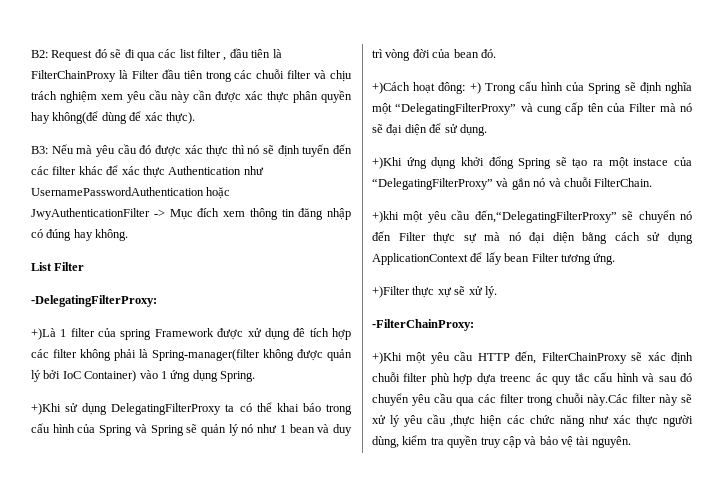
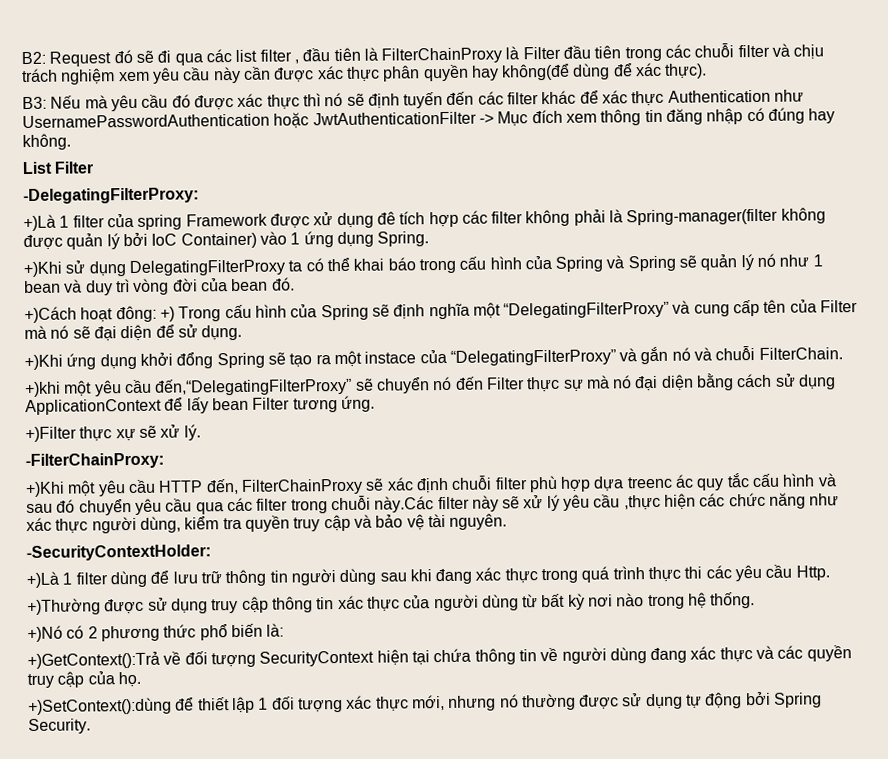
- B3: Nếu mà yêu cầu đó được xác thực thì nó sẽ định tuyến đến các filter khác để xác thực Authentication như UsernamePasswordAuthentication hoặc JwyAuthenticationFilter -> Mục đích xem thông tin đăng nhập có đúng hay không.
+ B3: Nếu mà yêu cầu đó được xác thực thì nó sẽ định tuyến đến các filter khác để xác thực Authentication như UsernamePasswordAuthentication hoặc JwtAuthenticationFilter -> Mục đích xem thông tin đăng nhập có đúng hay không.
+ -SecurityContextHolder:
+ +)Là 1 filter dùng để lưu trữ thông tin người dùng sau khi đang xác thực trong quá trình thực thi các yêu cầu Http.
+ +)Thường được sử dụng truy cập thông tin xác thực của người dùng từ bất kỳ nơi nào trong hệ thống.
+ +)Nó có 2 phương thức phổ biến là:
+ +)GetContext():Trả về đối tượng SecurityContext hiện tại chứa thông tin về người dùng đang xác thực và các quyền truy cập của họ.
+ +)SetContext():dùng để thiết lập 1 đối tượng xác thực mới, nhưng nó thường được sử dụng tự động bởi Spring Security.

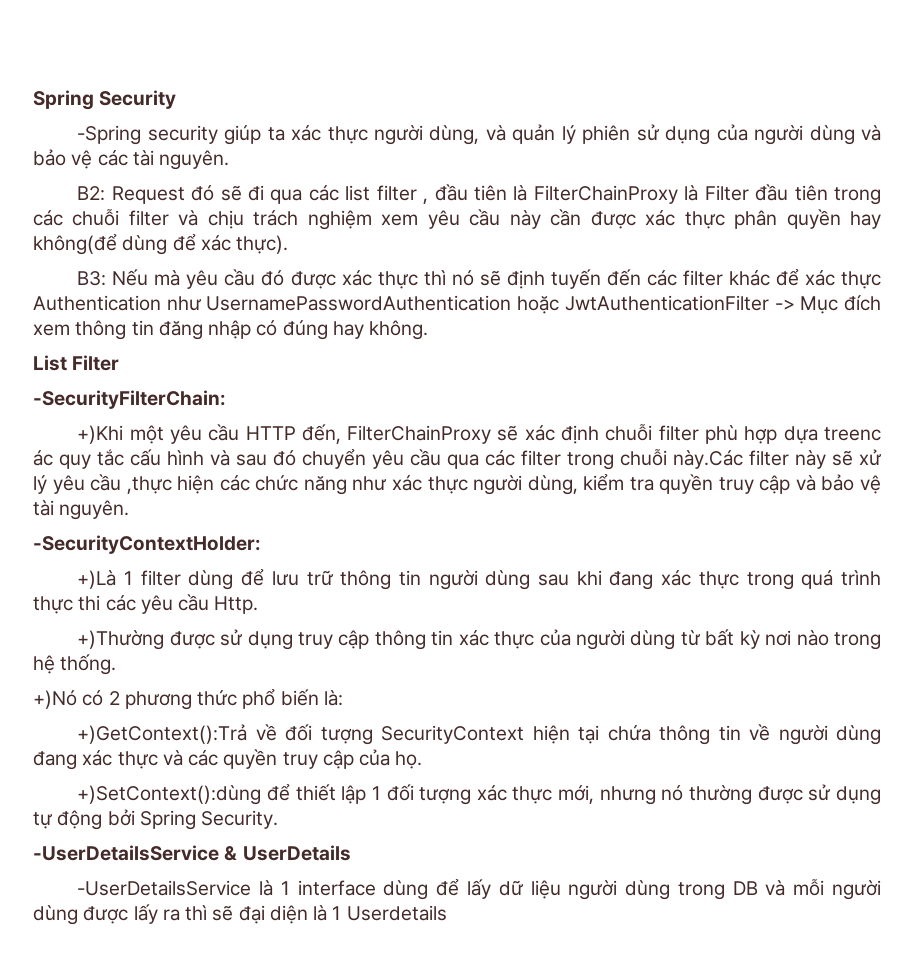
+ Spring Security
+ -Spring security giúp ta xác thực người dùng, và quản lý phiên sử dụng của người dùng và bảo vệ các tài nguyên.
- -DelegatingFilterProxy:
- +)Là 1 filter của spring Framework được xử dụng đê tích hợp các filter không phải là Spring-manager(filter không được quản lý bởi IoC Container) vào 1 ứng dụng Spring.
- +)Khi sử dụng DelegatingFilterProxy ta có thể khai báo trong cấu hình của Spring và Spring sẽ quản lý nó như 1 bean và duy trì vòng đời của bean đó.
- +)Cách hoạt đông: +) Trong cấu hình của Spring sẽ định nghĩa một “DelegatingFilterProxy” và cung cấp tên của Filter mà nó sẽ đại diện để sử dụng.
- +)Khi ứng dụng khởi đổng Spring sẽ tạo ra một instace của “DelegatingFilterProxy” và gắn nó và chuỗi FilterChain.
- +)khi một yêu cầu đến,“DelegatingFilterProxy” sẽ chuyển nó đến Filter thực sự mà nó đại diện bằng cách sử dụng ApplicationContext để lấy bean Filter tương ứng.
- +)Filter thực xự sẽ xử lý.
- -FilterChainProxy:
+ -SecurityFilterChain:
+ -UserDetailsService & UserDetails
+ -UserDetailsService là 1 interface dùng để lấy dữ liệu người dùng trong DB và mỗi người dùng được lấy ra thì sẽ đại diện là 1 Userdetails

